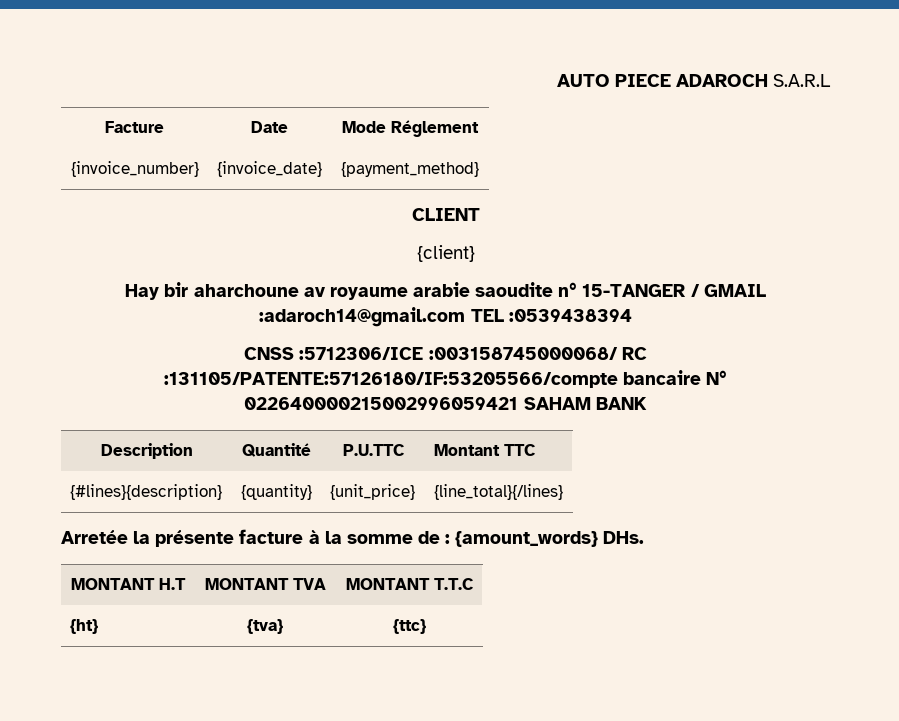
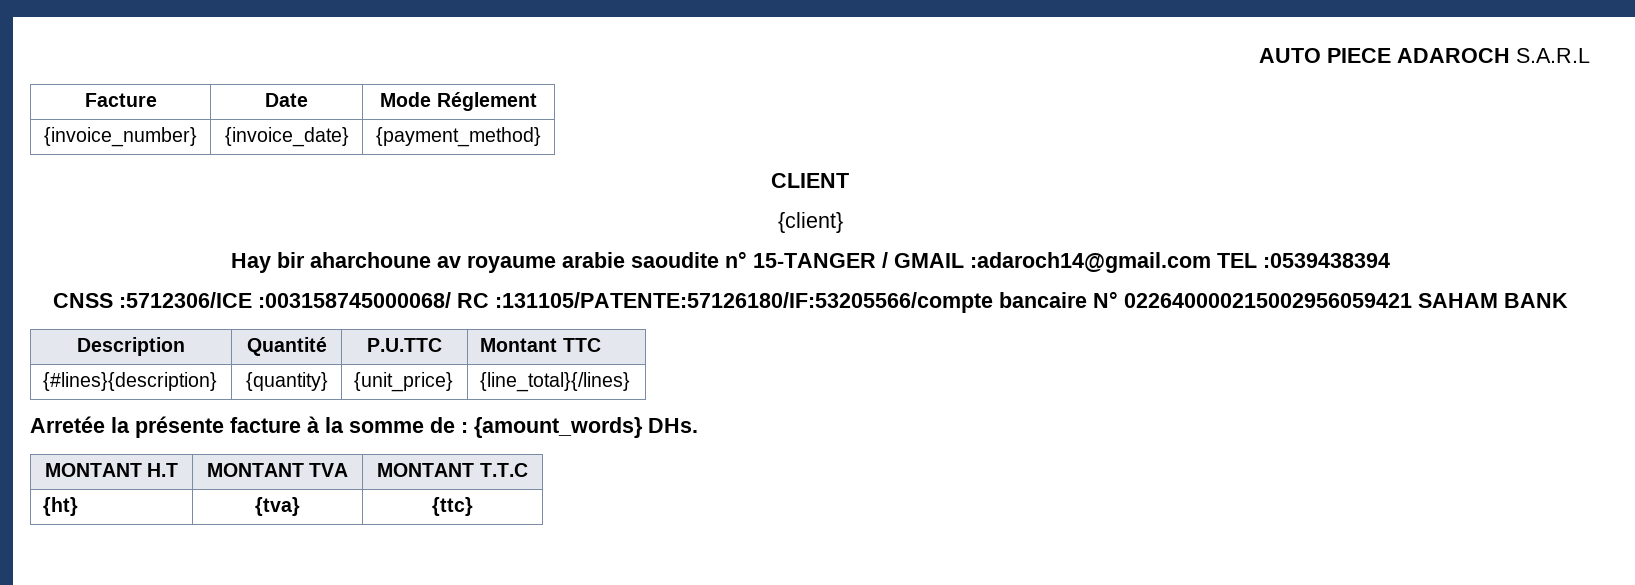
- CNSS :5712306/ICE :003158745000068/ RC :131105/PATENTE:57126180/IF:53205566/compte bancaire N° 022640000215002996059421 SAHAM BANK
+ CNSS :5712306/ICE :003158745000068/ RC :131105/PATENTE:57126180/IF:53205566/compte bancaire N° 022640000215002956059421 SAHAM BANK

